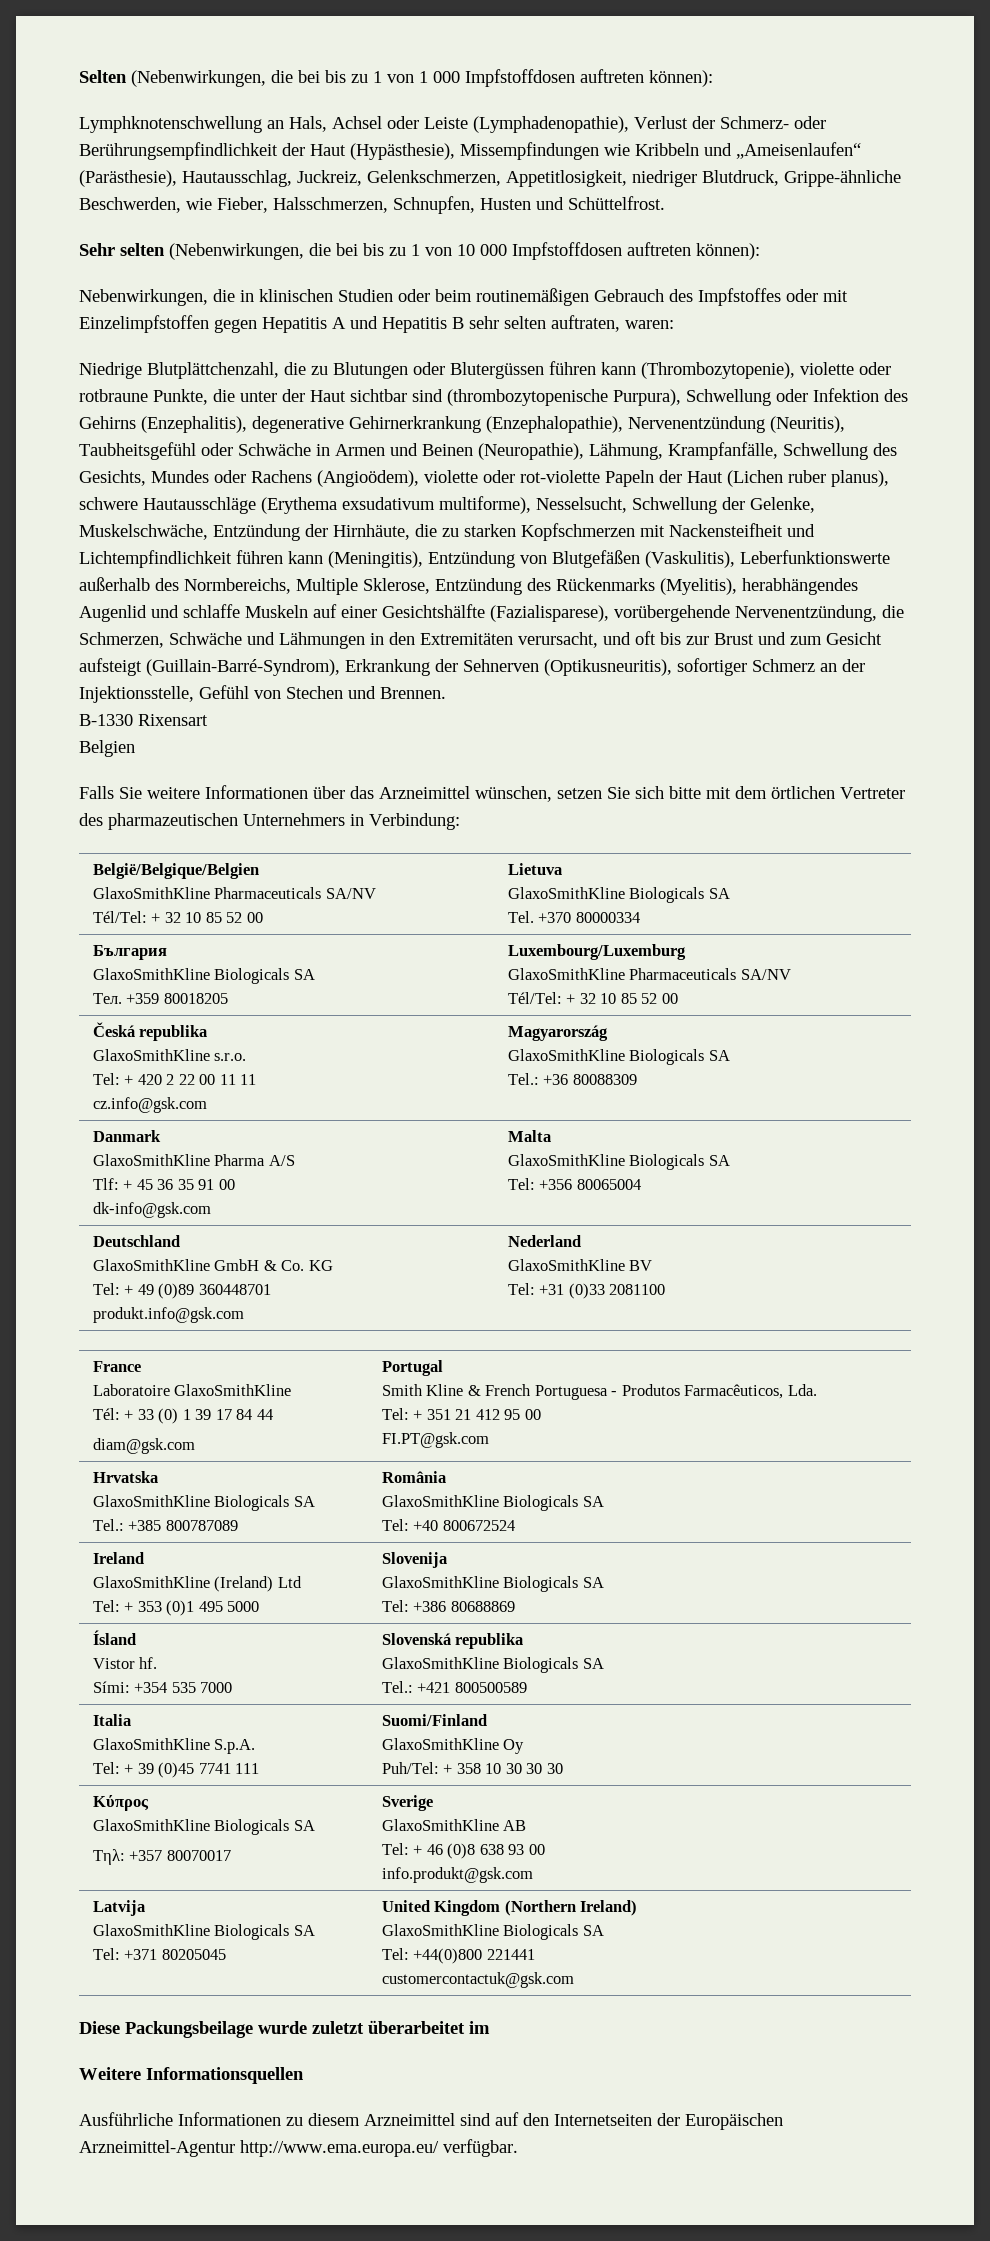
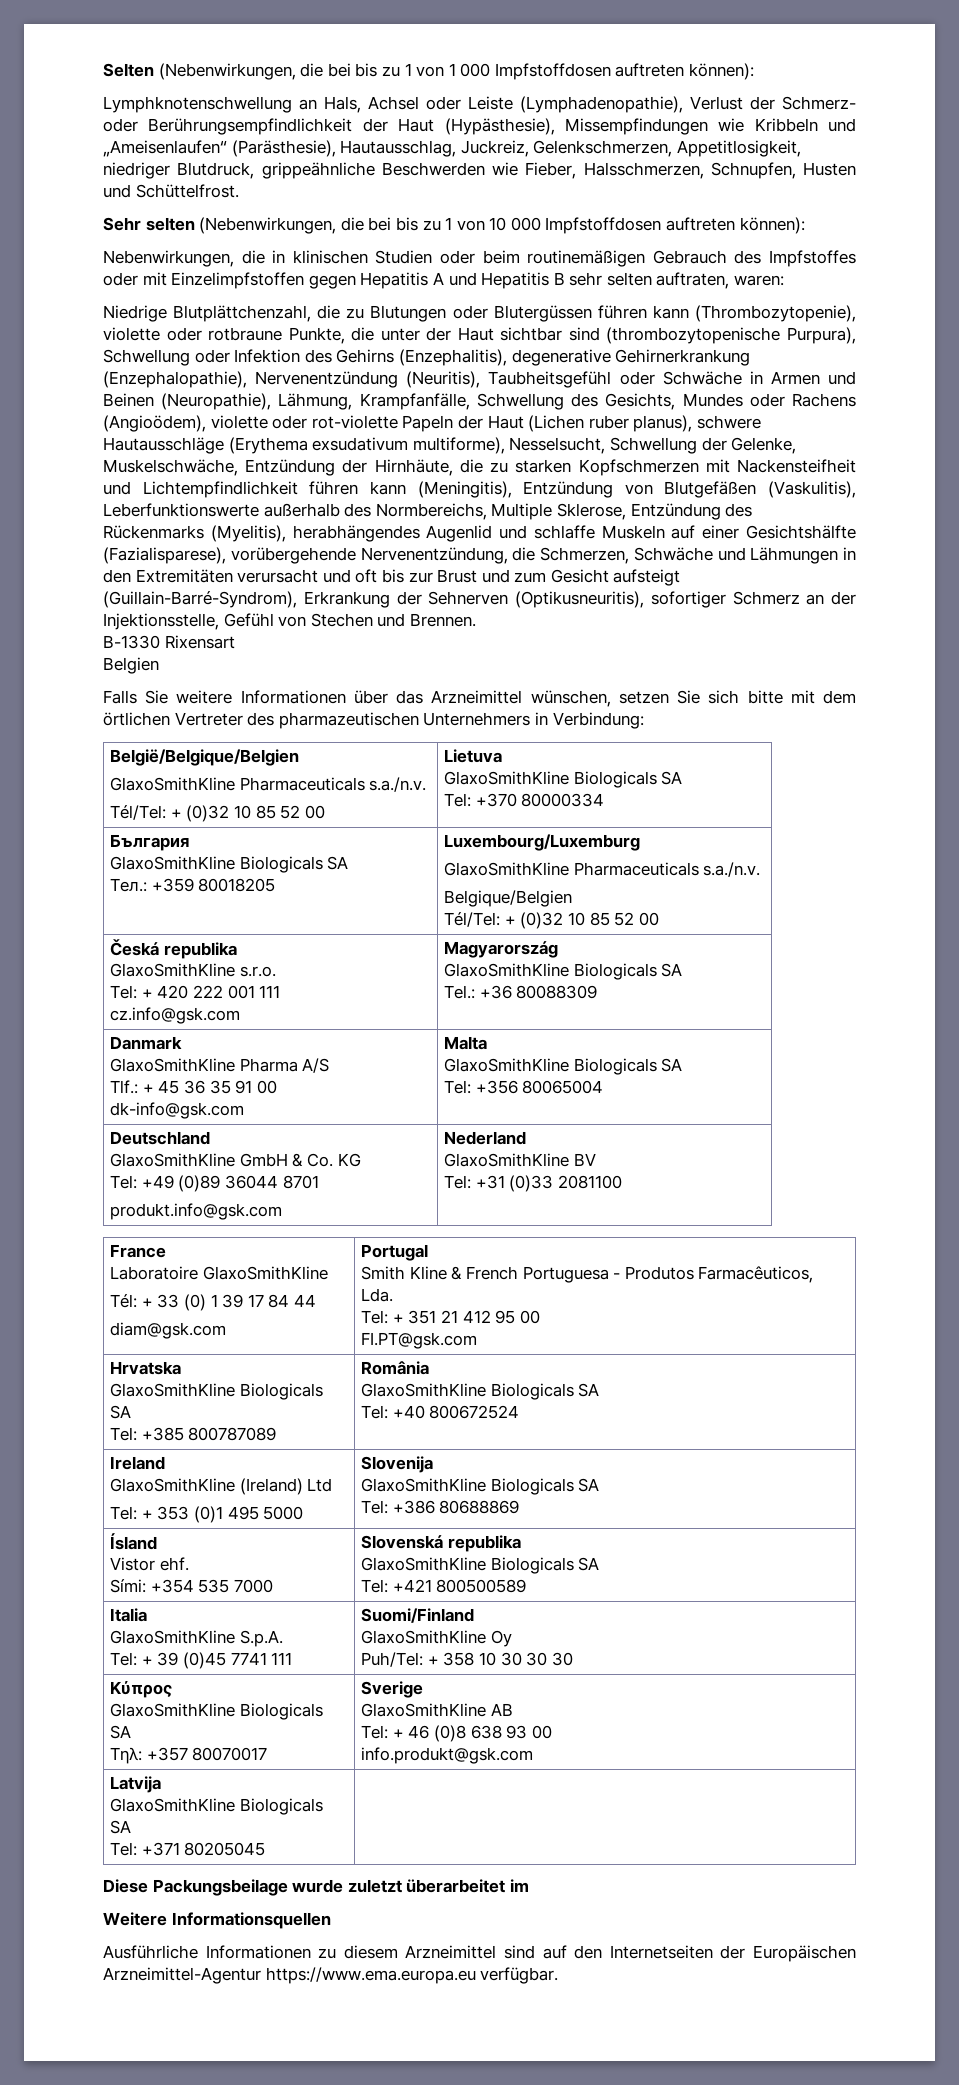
- Lymphknotenschwellung an Hals, Achsel oder Leiste (Lymphadenopathie), Verlust der Schmerz- oder Berührungsempfindlichkeit der Haut (Hypästhesie), Missempfindungen wie Kribbeln und „Ameisenlaufen“ (Parästhesie), Hautausschlag, Juckreiz, Gelenkschmerzen, Appetitlosigkeit, niedriger Blutdruck, Grippe-ähnliche Beschwerden, wie Fieber, Halsschmerzen, Schnupfen, Husten und Schüttelfrost.
+ Lymphknotenschwellung an Hals, Achsel oder Leiste (Lymphadenopathie), Verlust der Schmerz- oder Berührungsempfindlichkeit der Haut (Hypästhesie), Missempfindungen wie Kribbeln und „Ameisenlaufen“ (Parästhesie), Hautausschlag, Juckreiz, Gelenkschmerzen, Appetitlosigkeit, niedriger Blutdruck, grippeähnliche Beschwerden wie Fieber, Halsschmerzen, Schnupfen, Husten und Schüttelfrost.
- Niedrige Blutplättchenzahl, die zu Blutungen oder Blutergüssen führen kann (Thrombozytopenie), violette oder rotbraune Punkte, die unter der Haut sichtbar sind (thrombozytopenische Purpura), Schwellung oder Infektion des Gehirns (Enzephalitis), degenerative Gehirnerkrankung (Enzephalopathie), Nervenentzündung (Neuritis), Taubheitsgefühl oder Schwäche in Armen und Beinen (Neuropathie), Lähmung, Krampfanfälle, Schwellung des Gesichts, Mundes oder Rachens (Angioödem), violette oder rot-violette Papeln der Haut (Lichen ruber planus), schwere Hautausschläge (Erythema exsudativum multiforme), Nesselsucht, Schwellung der Gelenke, Muskelschwäche, Entzündung der Hirnhäute, die zu starken Kopfschmerzen mit Nackensteifheit und Lichtempfindlichkeit führen kann (Meningitis), Entzündung von Blutgefäßen (Vaskulitis), Leberfunktionswerte außerhalb des Normbereichs, Multiple Sklerose, Entzündung des Rückenmarks (Myelitis), herabhängendes Augenlid und schlaffe Muskeln auf einer Gesichtshälfte (Fazialisparese), vorübergehende Nervenentzündung, die Schmerzen, Schwäche und Lähmungen in den Extremitäten verursacht, und oft bis zur Brust und zum Gesicht aufsteigt (Guillain-Barré-Syndrom), Erkrankung der Sehnerven (Optikusneuritis), sofortiger Schmerz an der Injektionsstelle, Gefühl von Stechen und Brennen.
+ Niedrige Blutplättchenzahl, die zu Blutungen oder Blutergüssen führen kann (Thrombozytopenie), violette oder rotbraune Punkte, die unter der Haut sichtbar sind (thrombozytopenische Purpura), Schwellung oder Infektion des Gehirns (Enzephalitis), degenerative Gehirnerkrankung (Enzephalopathie), Nervenentzündung (Neuritis), Taubheitsgefühl oder Schwäche in Armen und Beinen (Neuropathie), Lähmung, Krampfanfälle, Schwellung des Gesichts, Mundes oder Rachens (Angioödem), violette oder rot-violette Papeln der Haut (Lichen ruber planus), schwere Hautausschläge (Erythema exsudativum multiforme), Nesselsucht, Schwellung der Gelenke, Muskelschwäche, Entzündung der Hirnhäute, die zu starken Kopfschmerzen mit Nackensteifheit und Lichtempfindlichkeit führen kann (Meningitis), Entzündung von Blutgefäßen (Vaskulitis), Leberfunktionswerte außerhalb des Normbereichs, Multiple Sklerose, Entzündung des Rückenmarks (Myelitis), herabhängendes Augenlid und schlaffe Muskeln auf einer Gesichtshälfte (Fazialisparese), vorübergehende Nervenentzündung, die Schmerzen, Schwäche und Lähmungen in den Extremitäten verursacht und oft bis zur Brust und zum Gesicht aufsteigt (Guillain-Barré-Syndrom), Erkrankung der Sehnerven (Optikusneuritis), sofortiger Schmerz an der Injektionsstelle, Gefühl von Stechen und Brennen.
  België/Belgique/Belgien
- GlaxoSmithKline Pharmaceuticals SA/NV
- Tél/Tel: + 32 10 85 52 00 | Lietuva
+ GlaxoSmithKline Pharmaceuticals s.a./n.v.
+ Tél/Tel: + (0)32 10 85 52 00 | Lietuva
  GlaxoSmithKline Biologicals SA
- Tel. +370 80000334
+ Tel: +370 80000334
  България
  GlaxoSmithKline Biologicals SA
- Тел. +359 80018205 | Luxembourg/Luxemburg
- GlaxoSmithKline Pharmaceuticals SA/NV
- Tél/Tel: + 32 10 85 52 00
+ Тел.: +359 80018205 | Luxembourg/Luxemburg
+ GlaxoSmithKline Pharmaceuticals s.a./n.v.
+ Belgique/Belgien
+ Tél/Tel: + (0)32 10 85 52 00
  Česká republika
  GlaxoSmithKline s.r.o.
- Tel: + 420 2 22 00 11 11
+ Tel: + 420 222 001 111
  Danmark
  GlaxoSmithKline Pharma A/S
- Tlf: + 45 36 35 91 00
+ Tlf.: + 45 36 35 91 00
  Deutschland
  GlaxoSmithKline GmbH & Co. KG
- Tel: + 49 (0)89 360448701
+ Tel: +49 (0)89 36044 8701
  Hrvatska
  GlaxoSmithKline Biologicals SA
- Tel.: +385 800787089 | România
+ Tel: +385 800787089 | România
  Ísland
- Vistor hf.
+ Vistor ehf.
  Sími: +354 535 7000 | Slovenská republika
  GlaxoSmithKline Biologicals SA
- Tel.: +421 800500589
+ Tel: +421 800500589
  Latvija
  GlaxoSmithKline Biologicals SA
- Tel: +371 80205045 | United Kingdom (Northern Ireland)
- GlaxoSmithKline Biologicals SA
- Tel: +44(0)800 221441
- customercontactuk@gsk.com
+ Tel: +371 80205045 |
- Ausführliche Informationen zu diesem Arzneimittel sind auf den Internetseiten der Europäischen Arzneimittel-Agentur http://www.ema.europa.eu/ verfügbar.
+ Ausführliche Informationen zu diesem Arzneimittel sind auf den Internetseiten der Europäischen Arzneimittel-Agentur https://www.ema.europa.eu verfügbar.

